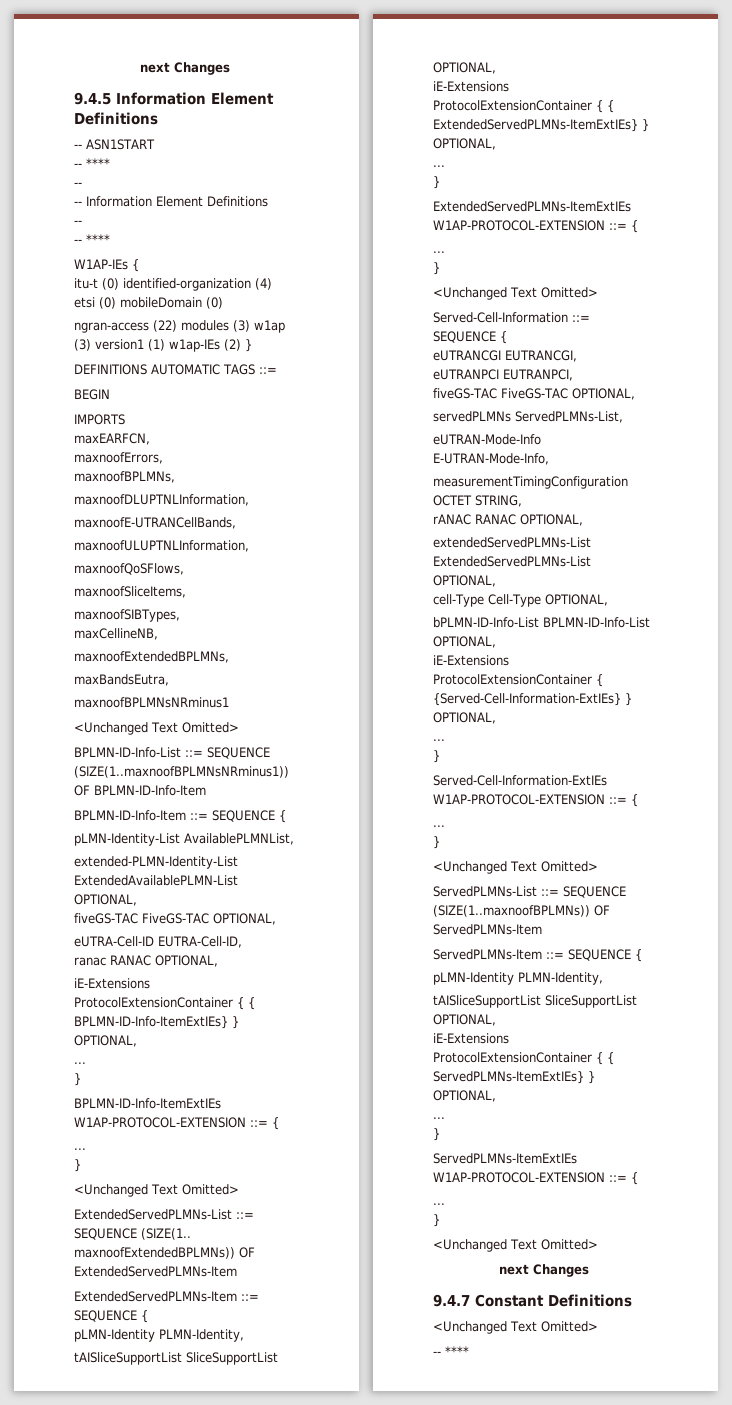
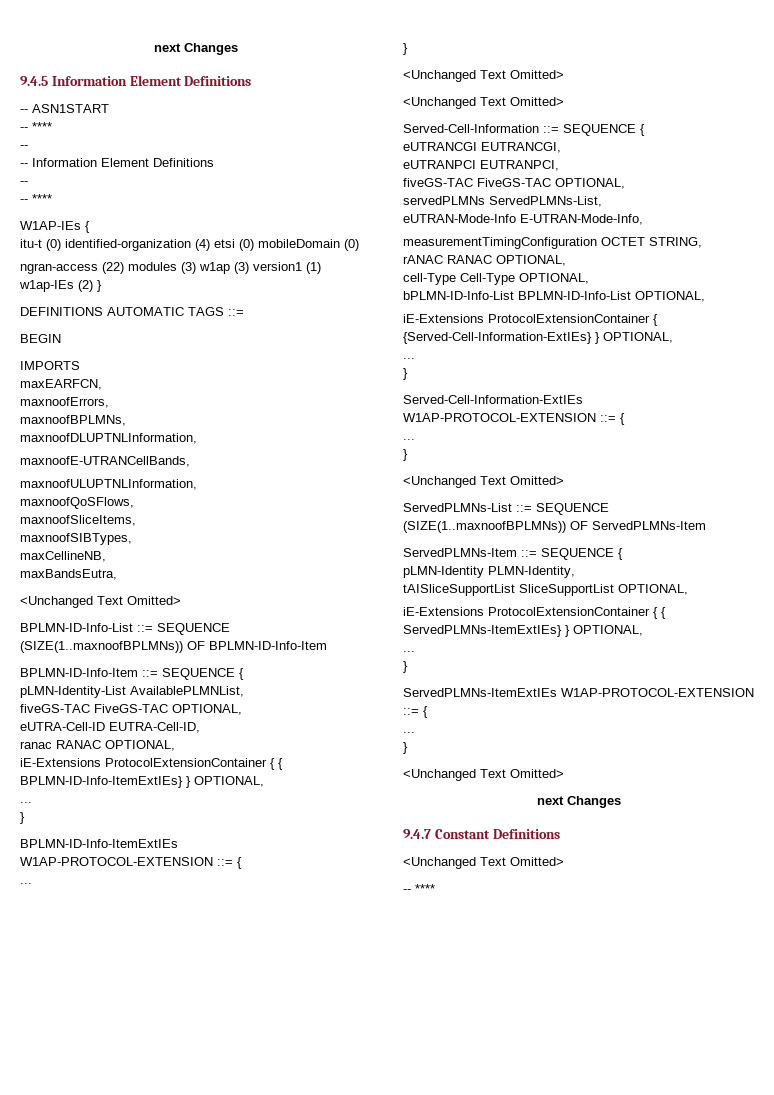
- maxnoofExtendedBPLMNs,
- maxnoofBPLMNsNRminus1
- BPLMN-ID-Info-List ::= SEQUENCE (SIZE(1..maxnoofBPLMNsNRminus1)) OF BPLMN-ID-Info-Item
+ BPLMN-ID-Info-List ::= SEQUENCE (SIZE(1..maxnoofBPLMNs)) OF BPLMN-ID-Info-Item
- extended-PLMN-Identity-List ExtendedAvailablePLMN-List OPTIONAL,
- ExtendedServedPLMNs-List ::= SEQUENCE (SIZE(1.. maxnoofExtendedBPLMNs)) OF ExtendedServedPLMNs-Item
- ExtendedServedPLMNs-Item ::= SEQUENCE {
- pLMN-Identity PLMN-Identity,
- tAISliceSupportList SliceSupportList OPTIONAL,
- iE-Extensions ProtocolExtensionContainer { { ExtendedServedPLMNs-ItemExtIEs} } OPTIONAL,
- ...
- }
- ExtendedServedPLMNs-ItemExtIEs W1AP-PROTOCOL-EXTENSION ::= {
- ...
- }
- extendedServedPLMNs-List ExtendedServedPLMNs-List OPTIONAL,

